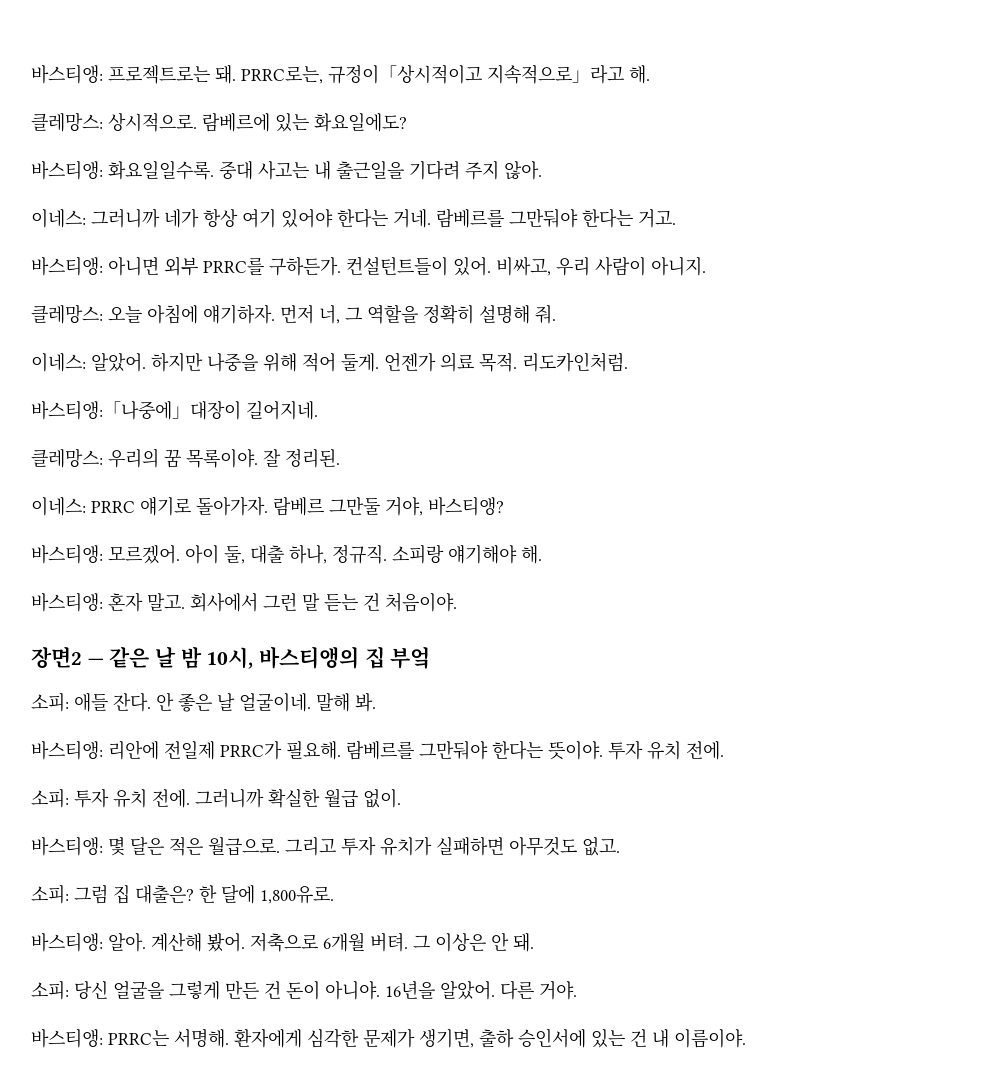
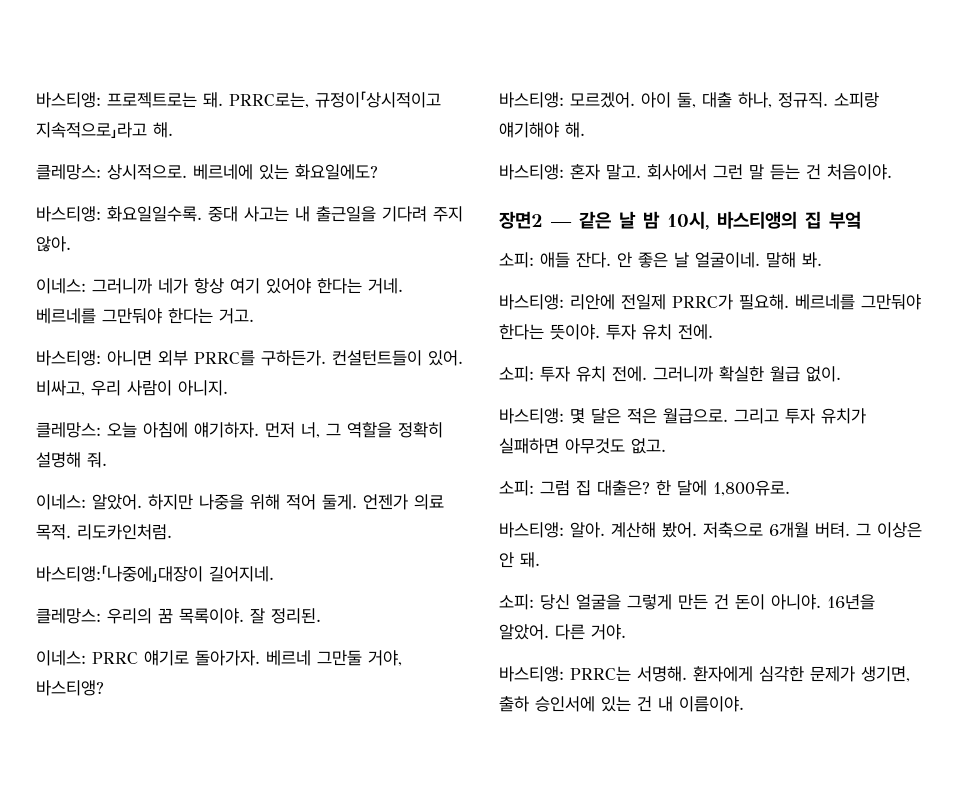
- 람베르에 있는 화요일에도?
+ 베르네에 있는 화요일에도?
- 람베르를 그만둬야 한다는 거고.
+ 베르네를 그만둬야 한다는 거고.
- 람베르 그만둘 거야, 바스티앵?
+ 베르네 그만둘 거야, 바스티앵?
- 람베르를 그만둬야 한다는 뜻이야.
+ 베르네를 그만둬야 한다는 뜻이야.

